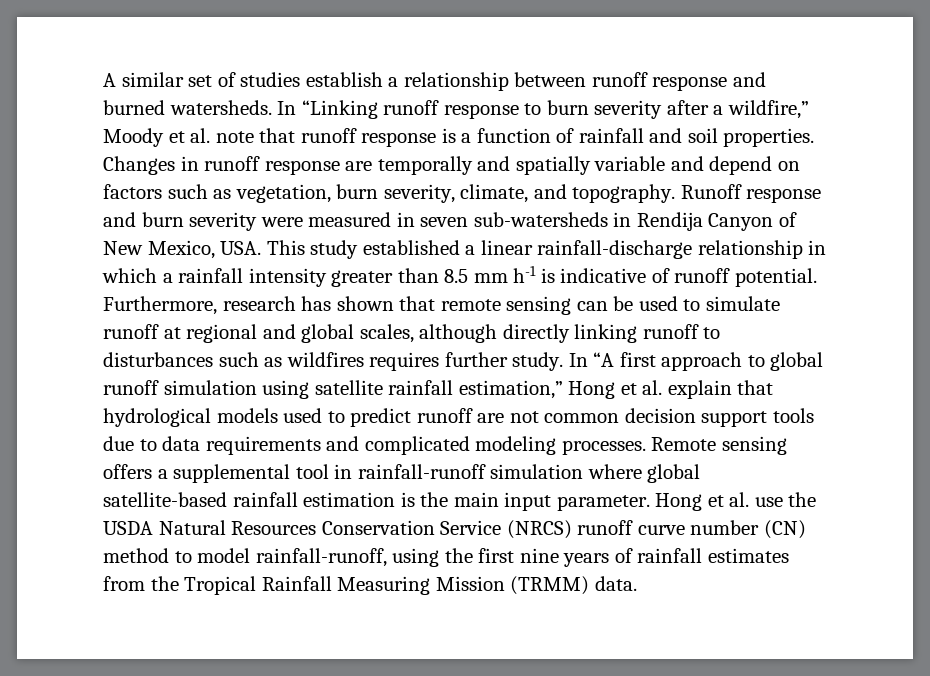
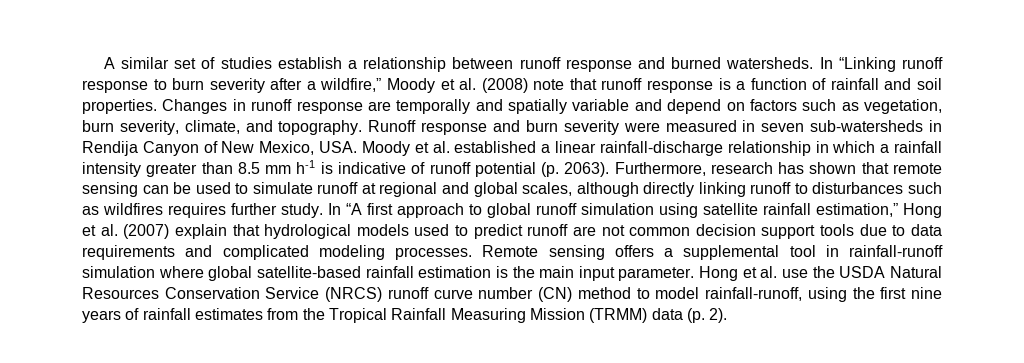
- In “Linking runoff response to burn severity after a wildfire,” Moody et al. note that runoff response is a function of rainfall and soil properties.
+ In “Linking runoff response to burn severity after a wildfire,” Moody et al. (2008) note that runoff response is a function of rainfall and soil properties.
- Runoff response and burn severity were measured in seven sub-watersheds in Rendija Canyon of New Mexico, USA. This study established a linear rainfall-discharge relationship in which a rainfall intensity greater than 8.5 mm h-1 is indicative of runoff potential.
+ Runoff response and burn severity were measured in seven sub-watersheds in Rendija Canyon of New Mexico, USA. Moody et al. established a linear rainfall-discharge relationship in which a rainfall intensity greater than 8.5 mm h-1 is indicative of runoff potential (p. 2063).
- In “A first approach to global runoff simulation using satellite rainfall estimation,” Hong et al. explain that hydrological models used to predict runoff are not common decision support tools due to data requirements and complicated modeling processes.
+ In “A first approach to global runoff simulation using satellite rainfall estimation,” Hong et al. (2007) explain that hydrological models used to predict runoff are not common decision support tools due to data requirements and complicated modeling processes.
- Hong et al. use the USDA Natural Resources Conservation Service (NRCS) runoff curve number (CN) method to model rainfall-runoff, using the first nine years of rainfall estimates from the Tropical Rainfall Measuring Mission (TRMM) data.
+ Hong et al. use the USDA Natural Resources Conservation Service (NRCS) runoff curve number (CN) method to model rainfall-runoff, using the first nine years of rainfall estimates from the Tropical Rainfall Measuring Mission (TRMM) data (p. 2).

